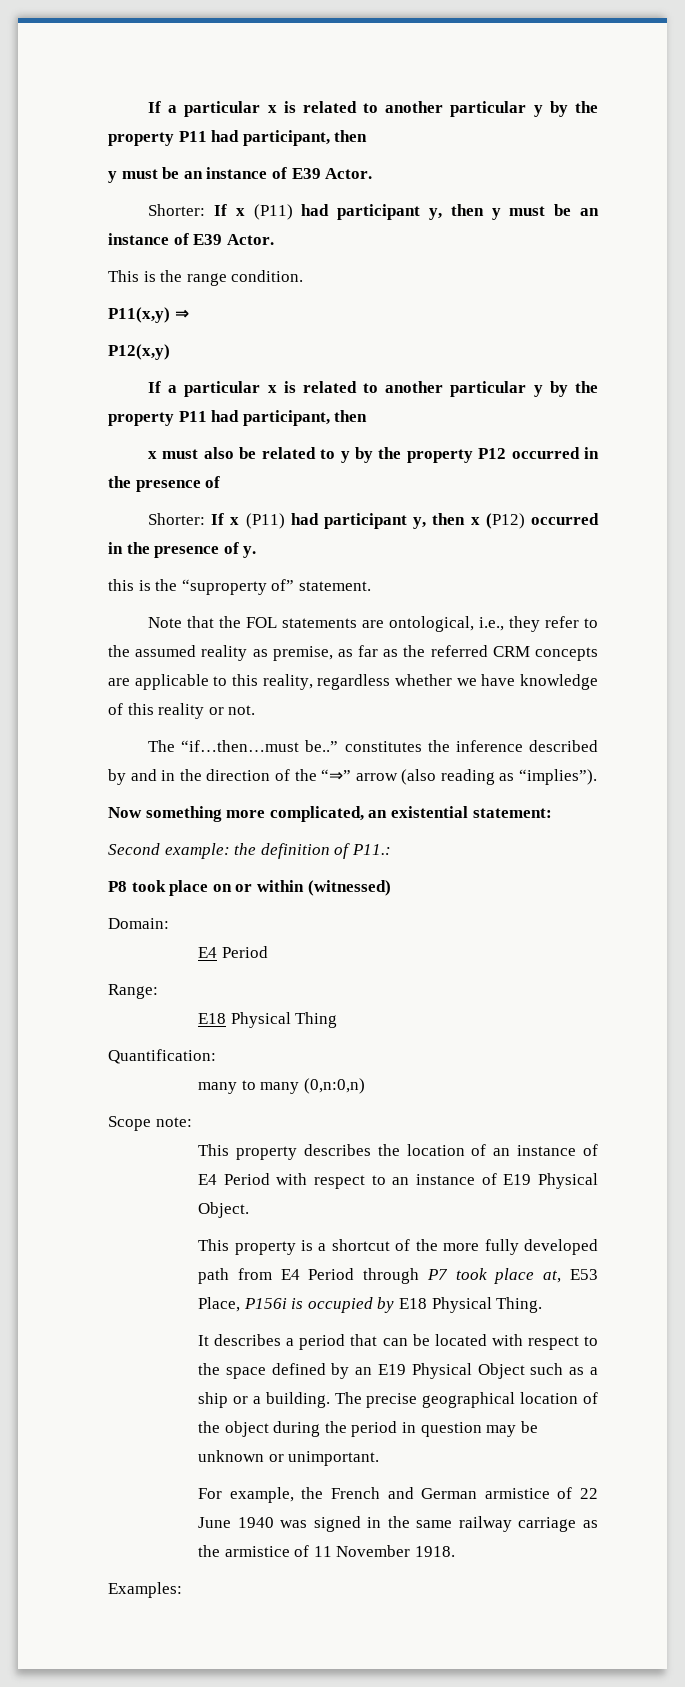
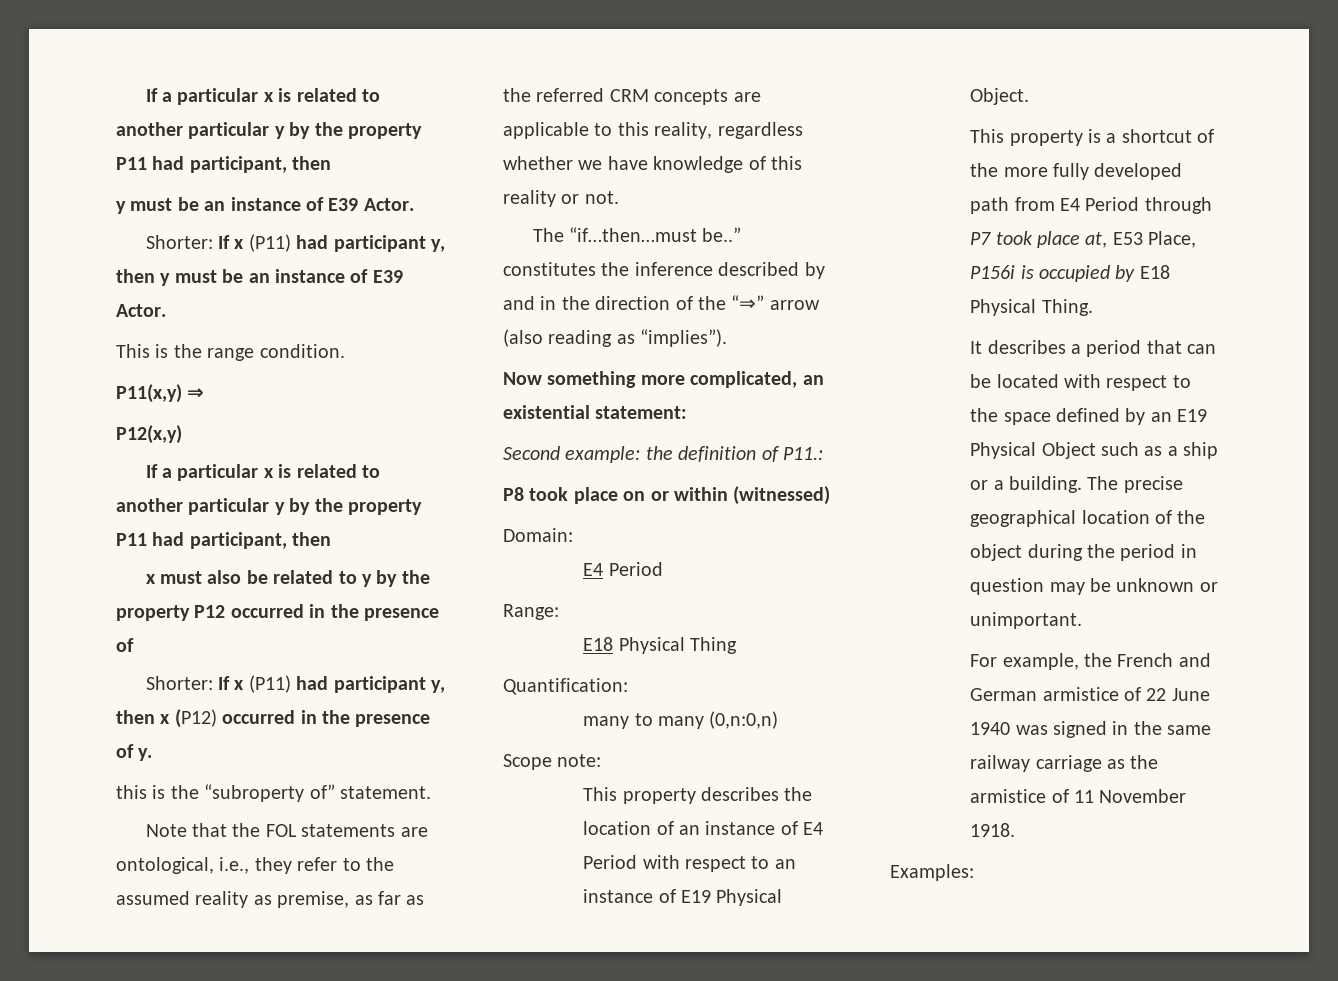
- this is the “suproperty of” statement.
+ this is the “subroperty of” statement.

